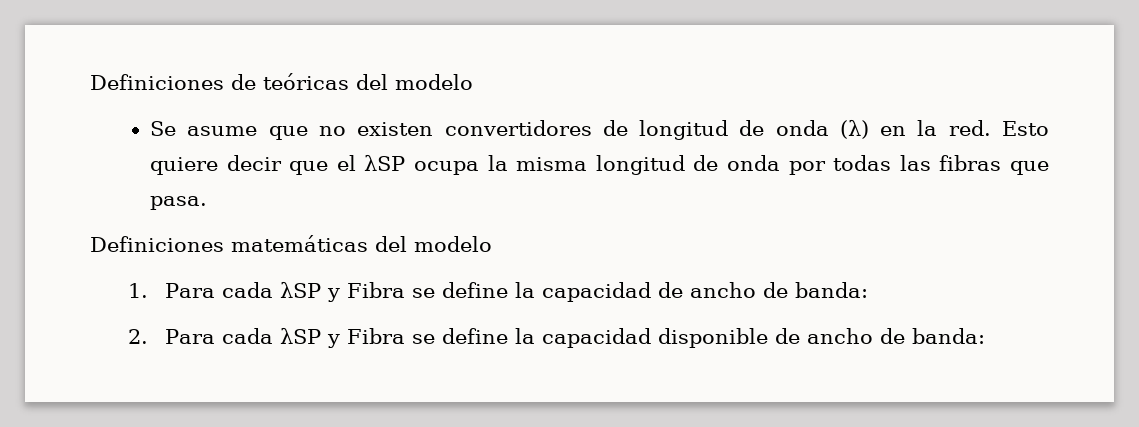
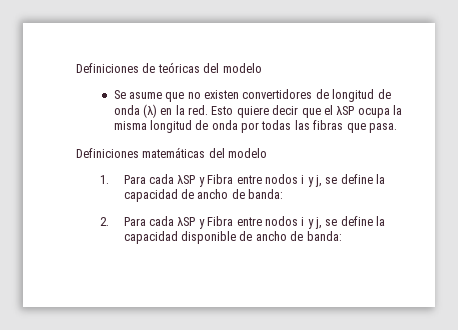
- 1. Para cada λSP y Fibra se define la capacidad de ancho de banda:
+ 1. Para cada λSP y Fibra entre nodos i y j, se define la capacidad de ancho de banda:
- 2. Para cada λSP y Fibra se define la capacidad disponible de ancho de banda:
+ 2. Para cada λSP y Fibra entre nodos i y j, se define la capacidad disponible de ancho de banda:

